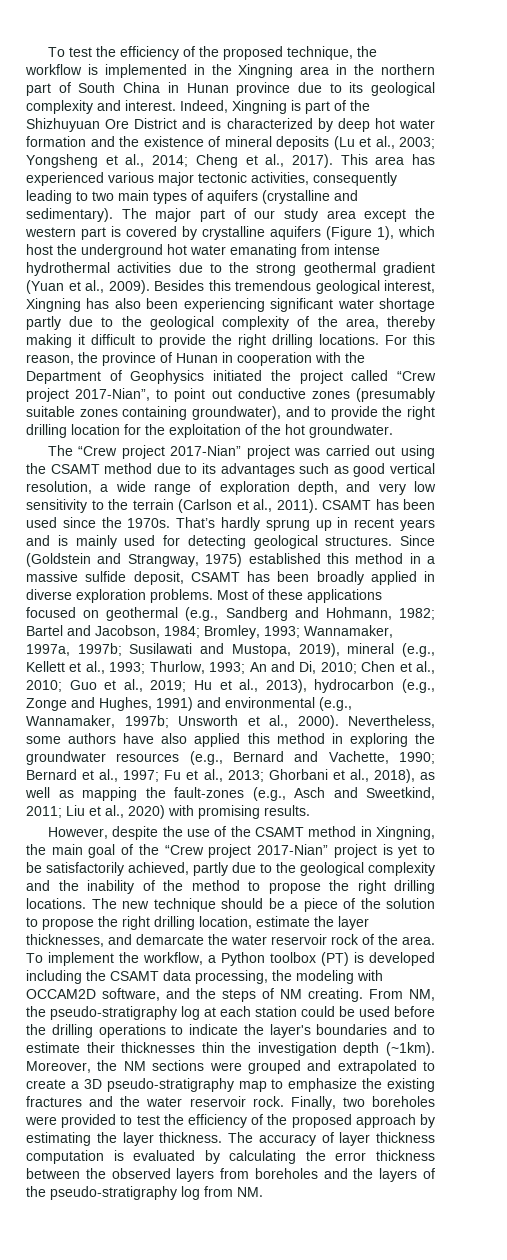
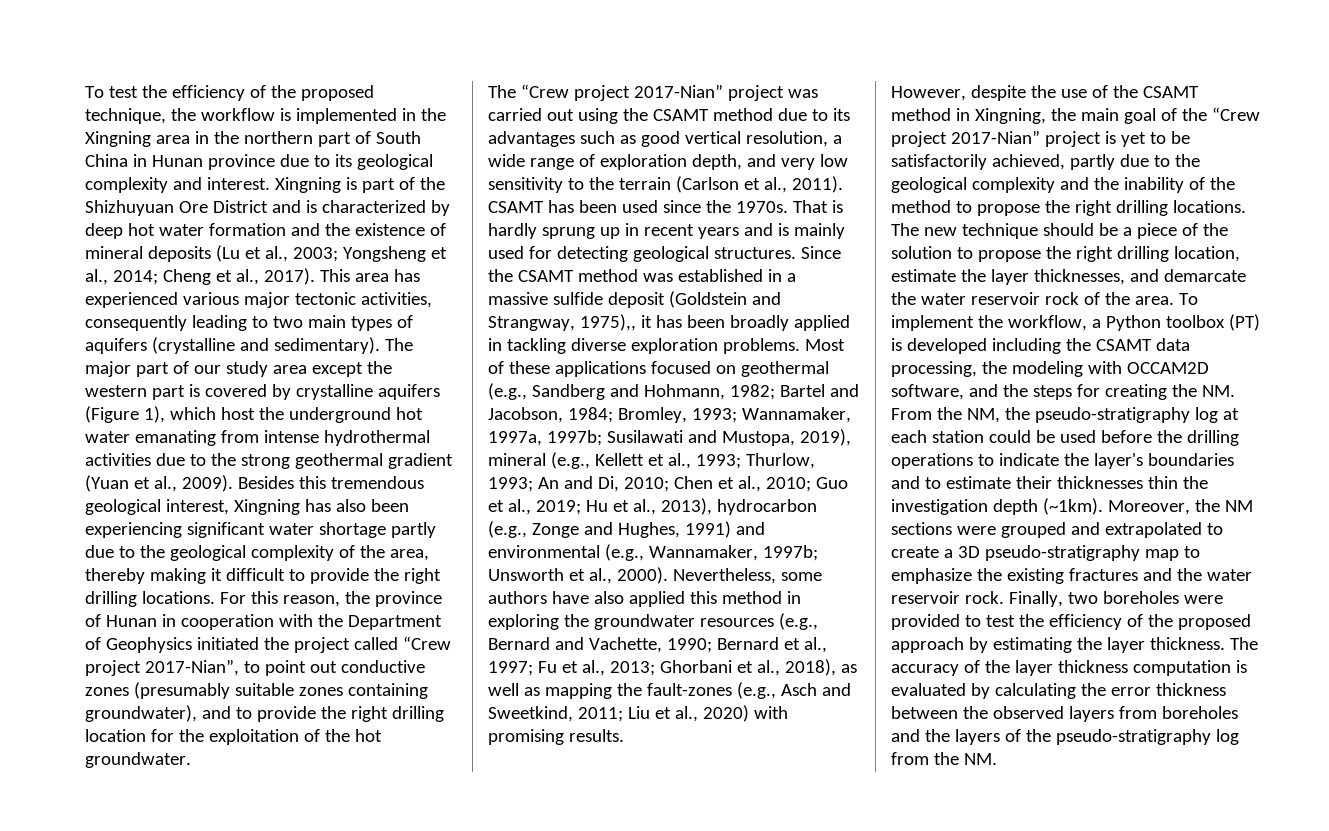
- Indeed, Xingning is part of the Shizhuyuan Ore District and is characterized by deep hot water formation and the existence of mineral deposits (Lu et al., 2003; Yongsheng et al., 2014; Cheng et al., 2017).
+ Xingning is part of the Shizhuyuan Ore District and is characterized by deep hot water formation and the existence of mineral deposits (Lu et al., 2003; Yongsheng et al., 2014; Cheng et al., 2017).
- That’s hardly sprung up in recent years and is mainly used for detecting geological structures.
+ That is hardly sprung up in recent years and is mainly used for detecting geological structures.
- Since (Goldstein and Strangway, 1975) established this method in a massive sulfide deposit, CSAMT has been broadly applied in diverse exploration problems.
+ Since the CSAMT method was established in a massive sulfide deposit (Goldstein and Strangway, 1975),, it has been broadly applied in tackling diverse exploration problems.
- To implement the workflow, a Python toolbox (PT) is developed including the CSAMT data processing, the modeling with OCCAM2D software, and the steps of NM creating. From NM, the pseudo-stratigraphy log at each station could be used before the drilling operations to indicate the layer's boundaries and to estimate their thicknesses thin the investigation depth (~1km).
+ To implement the workflow, a Python toolbox (PT) is developed including the CSAMT data processing, the modeling with OCCAM2D software, and the steps for creating the NM. From the NM, the pseudo-stratigraphy log at each station could be used before the drilling operations to indicate the layer's boundaries and to estimate their thicknesses thin the investigation depth (~1km).
- The accuracy of layer thickness computation is evaluated by calculating the error thickness between the observed layers from boreholes and the layers of the pseudo-stratigraphy log from NM.
+ The accuracy of the layer thickness computation is evaluated by calculating the error thickness between the observed layers from boreholes and the layers of the pseudo-stratigraphy log from the NM.

